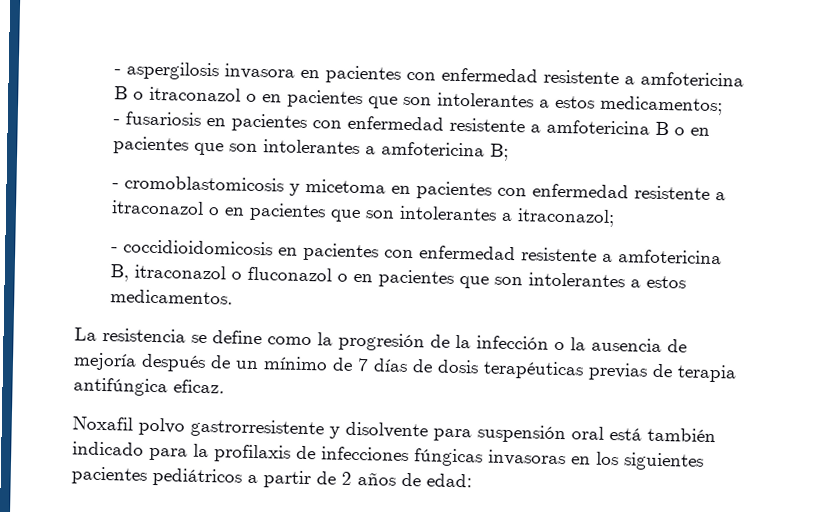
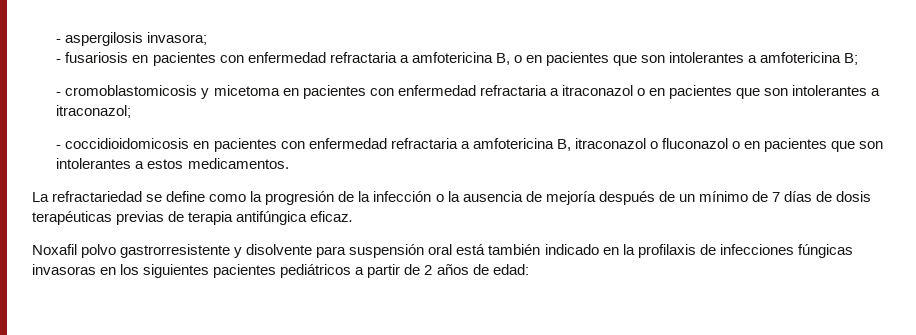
- - aspergilosis invasora en pacientes con enfermedad resistente a amfotericina B o itraconazol o en pacientes que son intolerantes a estos medicamentos;
+ - aspergilosis invasora;
- - fusariosis en pacientes con enfermedad resistente a amfotericina B o en pacientes que son intolerantes a amfotericina B;
+ - fusariosis en pacientes con enfermedad refractaria a amfotericina B, o en pacientes que son intolerantes a amfotericina B;
- - cromoblastomicosis y micetoma en pacientes con enfermedad resistente a itraconazol o en pacientes que son intolerantes a itraconazol;
+ - cromoblastomicosis y micetoma en pacientes con enfermedad refractaria a itraconazol o en pacientes que son intolerantes a itraconazol;
- - coccidioidomicosis en pacientes con enfermedad resistente a amfotericina B, itraconazol o fluconazol o en pacientes que son intolerantes a estos medicamentos.
+ - coccidioidomicosis en pacientes con enfermedad refractaria a amfotericina B, itraconazol o fluconazol o en pacientes que son intolerantes a estos medicamentos.
- La resistencia se define como la progresión de la infección o la ausencia de mejoría después de un mínimo de 7 días de dosis terapéuticas previas de terapia antifúngica eficaz.
+ La refractariedad se define como la progresión de la infección o la ausencia de mejoría después de un mínimo de 7 días de dosis terapéuticas previas de terapia antifúngica eficaz.
- Noxafil polvo gastrorresistente y disolvente para suspensión oral está también indicado para la profilaxis de infecciones fúngicas invasoras en los siguientes pacientes pediátricos a partir de 2 años de edad:
+ Noxafil polvo gastrorresistente y disolvente para suspensión oral está también indicado en la profilaxis de infecciones fúngicas invasoras en los siguientes pacientes pediátricos a partir de 2 años de edad:

